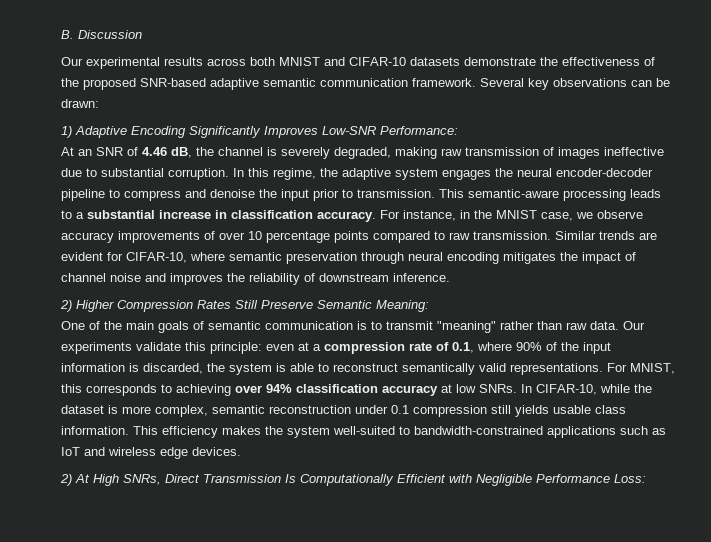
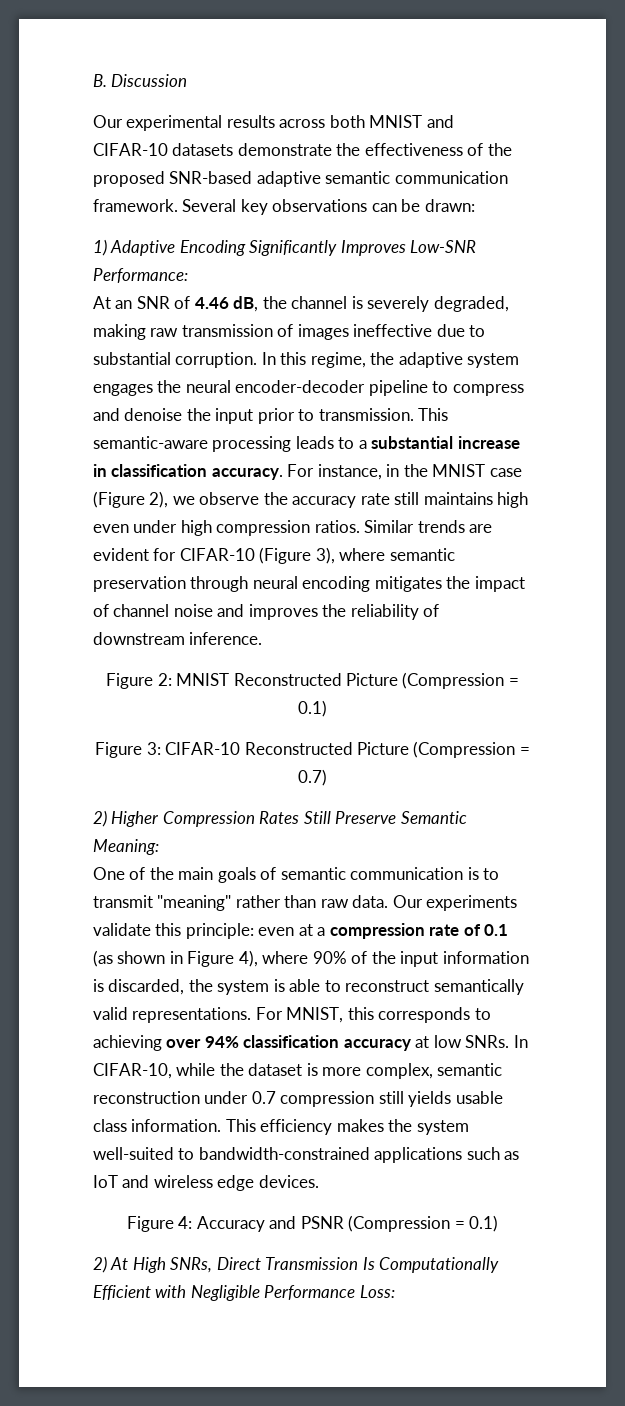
- For instance, in the MNIST case, we observe accuracy improvements of over 10 percentage points compared to raw transmission.
+ For instance, in the MNIST case (Figure 2), we observe the accuracy rate still maintains high even under high compression ratios.
- Similar trends are evident for CIFAR-10, where semantic preservation through neural encoding mitigates the impact of channel noise and improves the reliability of downstream inference.
+ Similar trends are evident for CIFAR-10 (Figure 3), where semantic preservation through neural encoding mitigates the impact of channel noise and improves the reliability of downstream inference.
+ Figure 2: MNIST Reconstructed Picture (Compression = 0.1)
+ Figure 3: CIFAR-10 Reconstructed Picture (Compression = 0.7)
- Our experiments validate this principle: even at a compression rate of 0.1, where 90% of the input information is discarded, the system is able to reconstruct semantically valid representations.
+ Our experiments validate this principle: even at a compression rate of 0.1 (as shown in Figure 4), where 90% of the input information is discarded, the system is able to reconstruct semantically valid representations.
- In CIFAR-10, while the dataset is more complex, semantic reconstruction under 0.1 compression still yields usable class information.
+ In CIFAR-10, while the dataset is more complex, semantic reconstruction under 0.7 compression still yields usable class information.
+ Figure 4: Accuracy and PSNR (Compression = 0.1)

